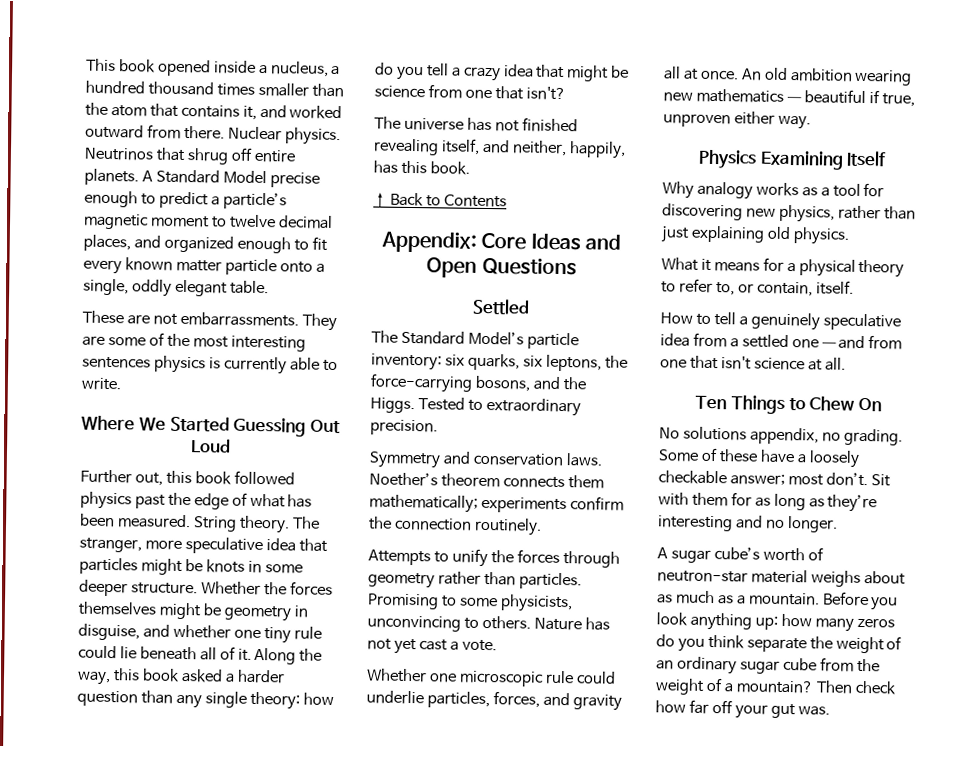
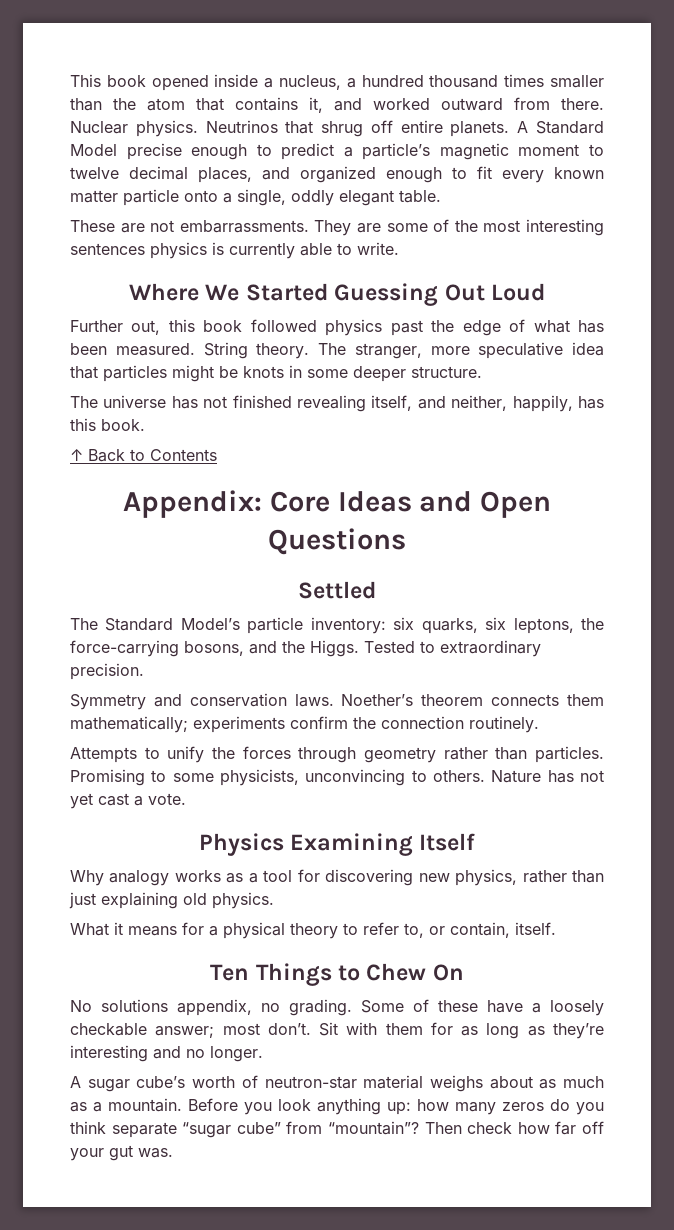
- Whether the forces themselves might be geometry in disguise, and whether one tiny rule could lie beneath all of it. Along the way, this book asked a harder question than any single theory: how do you tell a crazy idea that might be science from one that isn't?
- Whether one microscopic rule could underlie particles, forces, and gravity all at once. An old ambition wearing new mathematics — beautiful if true, unproven either way.
- How to tell a genuinely speculative idea from a settled one — and from one that isn't science at all.
- Before you look anything up: how many zeros do you think separate the weight of an ordinary sugar cube from the weight of a mountain?
+ Before you look anything up: how many zeros do you think separate “sugar cube” from “mountain”?

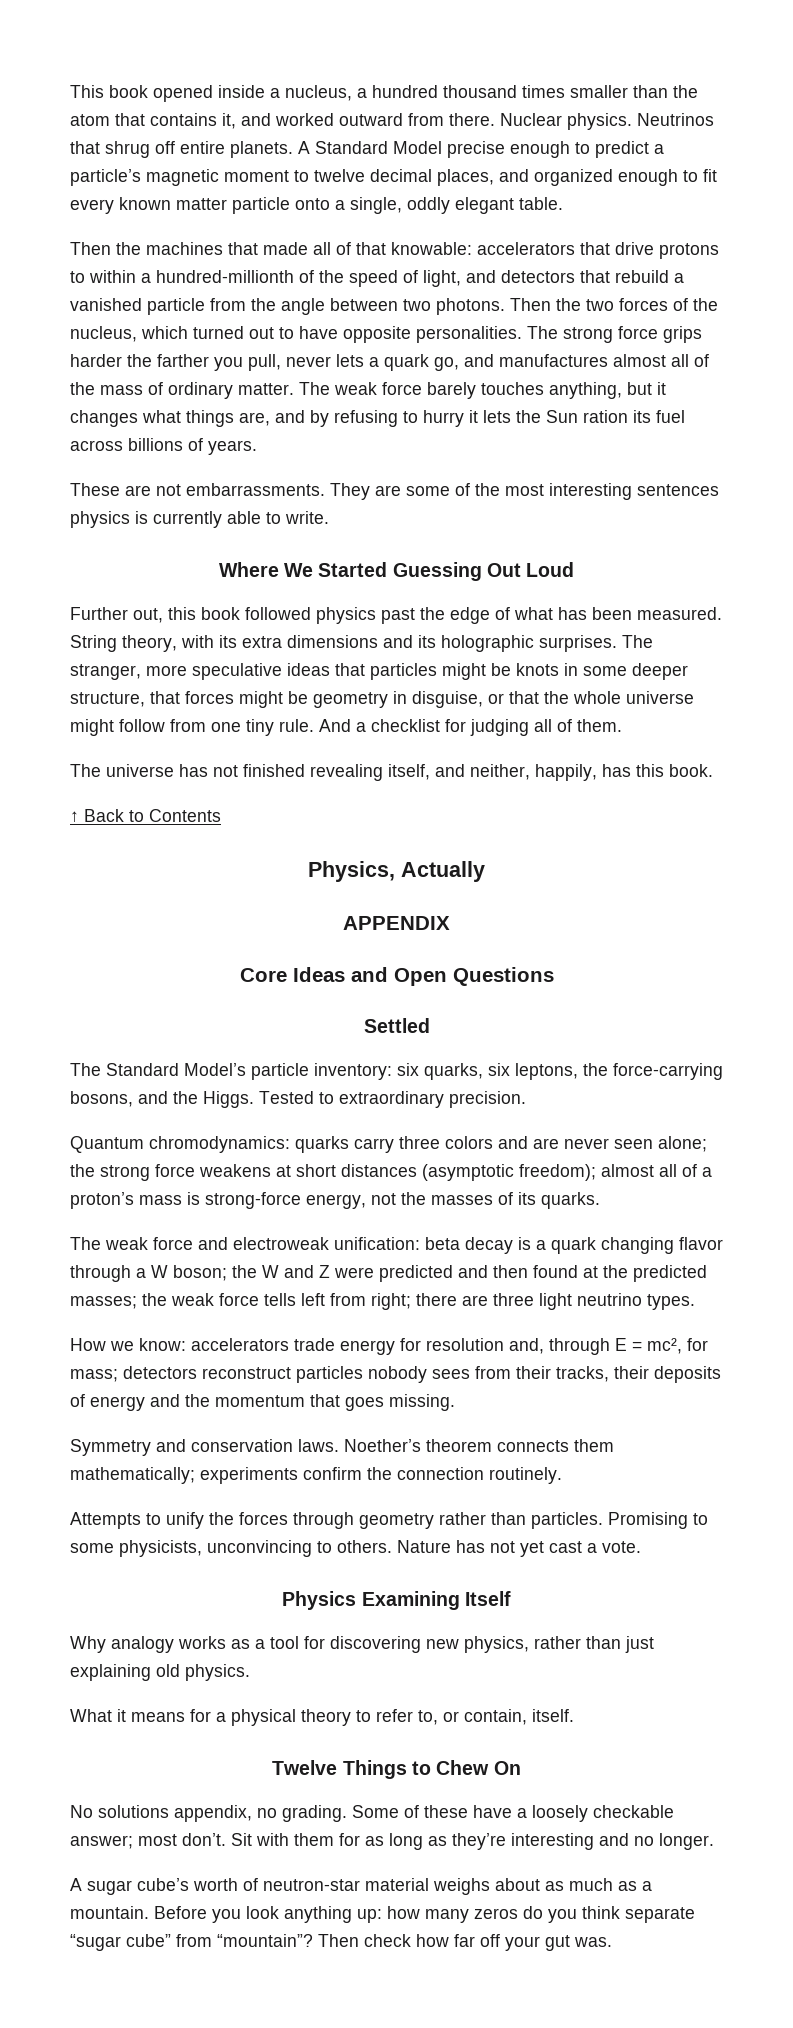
+ Then the machines that made all of that knowable: accelerators that drive protons to within a hundred-millionth of the speed of light, and detectors that rebuild a vanished particle from the angle between two photons. Then the two forces of the nucleus, which turned out to have opposite personalities. The strong force grips harder the farther you pull, never lets a quark go, and manufactures almost all of the mass of ordinary matter. The weak force barely touches anything, but it changes what things are, and by refusing to hurry it lets the Sun ration its fuel across billions of years.
- String theory.
+ String theory, with its extra dimensions and its holographic surprises.
- The stranger, more speculative idea that particles might be knots in some deeper structure.
+ The stranger, more speculative ideas that particles might be knots in some deeper structure, that forces might be geometry in disguise, or that the whole universe might follow from one tiny rule. And a checklist for judging all of them.
- Appendix: Core Ideas and Open Questions
+ Physics, Actually
+ APPENDIX
+ Core Ideas and Open Questions
+ Quantum chromodynamics: quarks carry three colors and are never seen alone; the strong force weakens at short distances (asymptotic freedom); almost all of a proton’s mass is strong-force energy, not the masses of its quarks.
+ The weak force and electroweak unification: beta decay is a quark changing flavor through a W boson; the W and Z were predicted and then found at the predicted masses; the weak force tells left from right; there are three light neutrino types.
+ How we know: accelerators trade energy for resolution and, through E = mc², for mass; detectors reconstruct particles nobody sees from their tracks, their deposits of energy and the momentum that goes missing.
- Ten Things to Chew On
+ Twelve Things to Chew On

